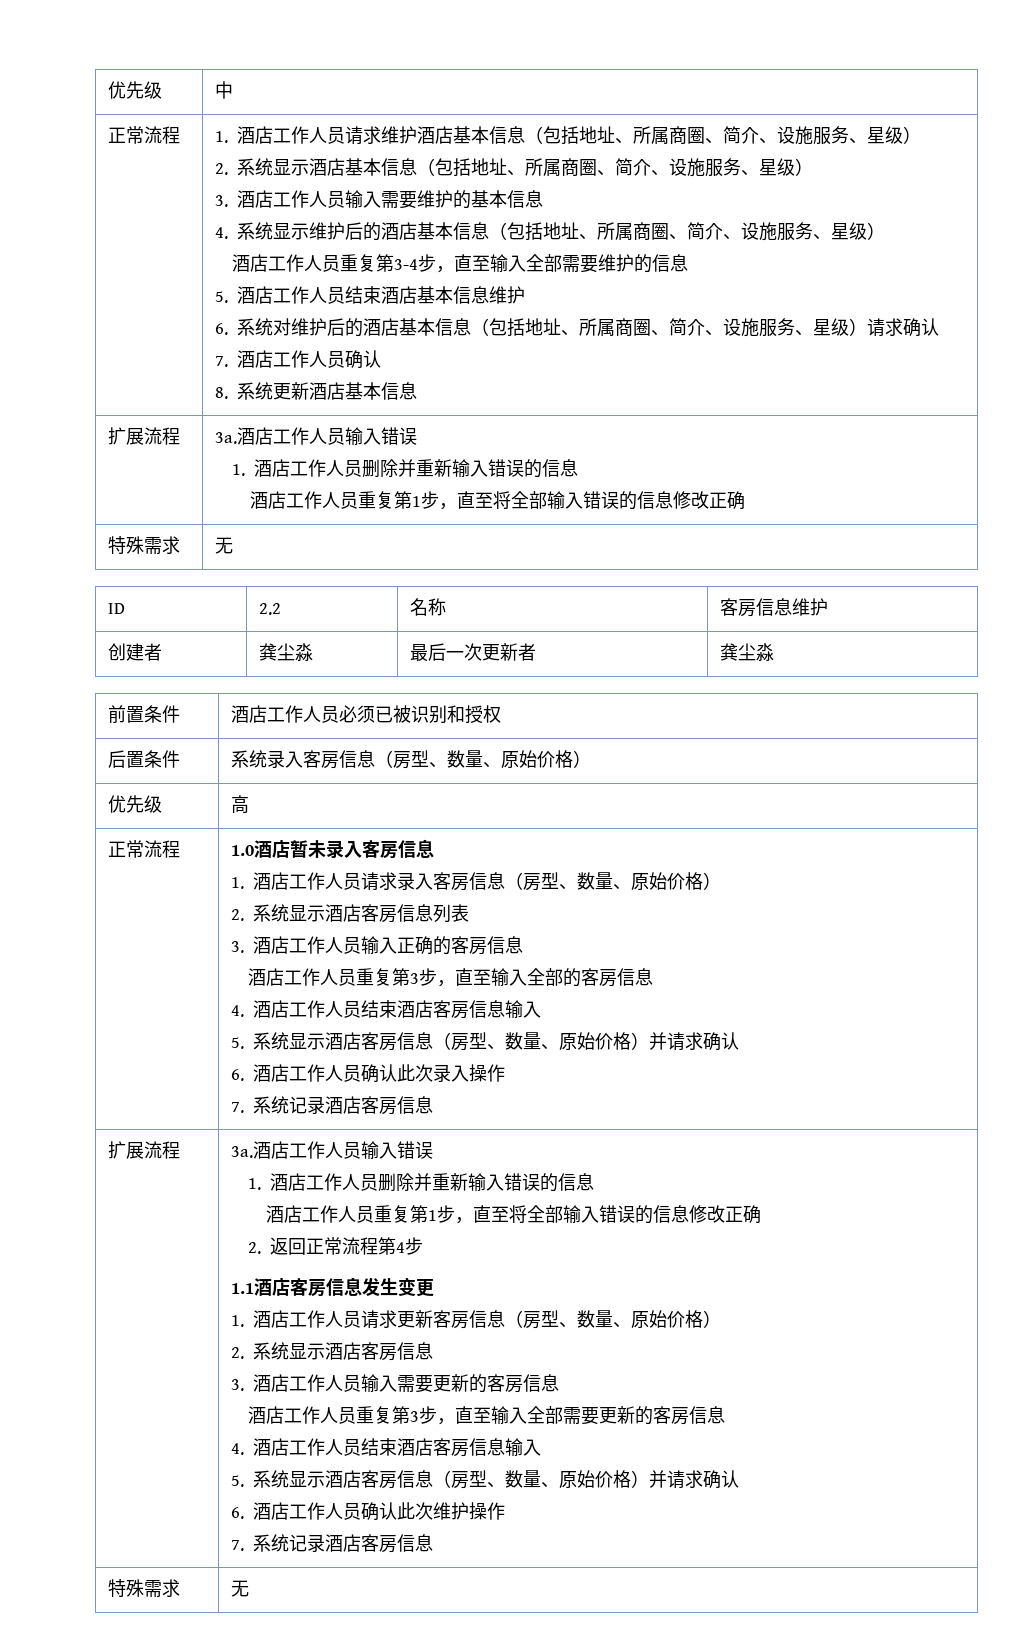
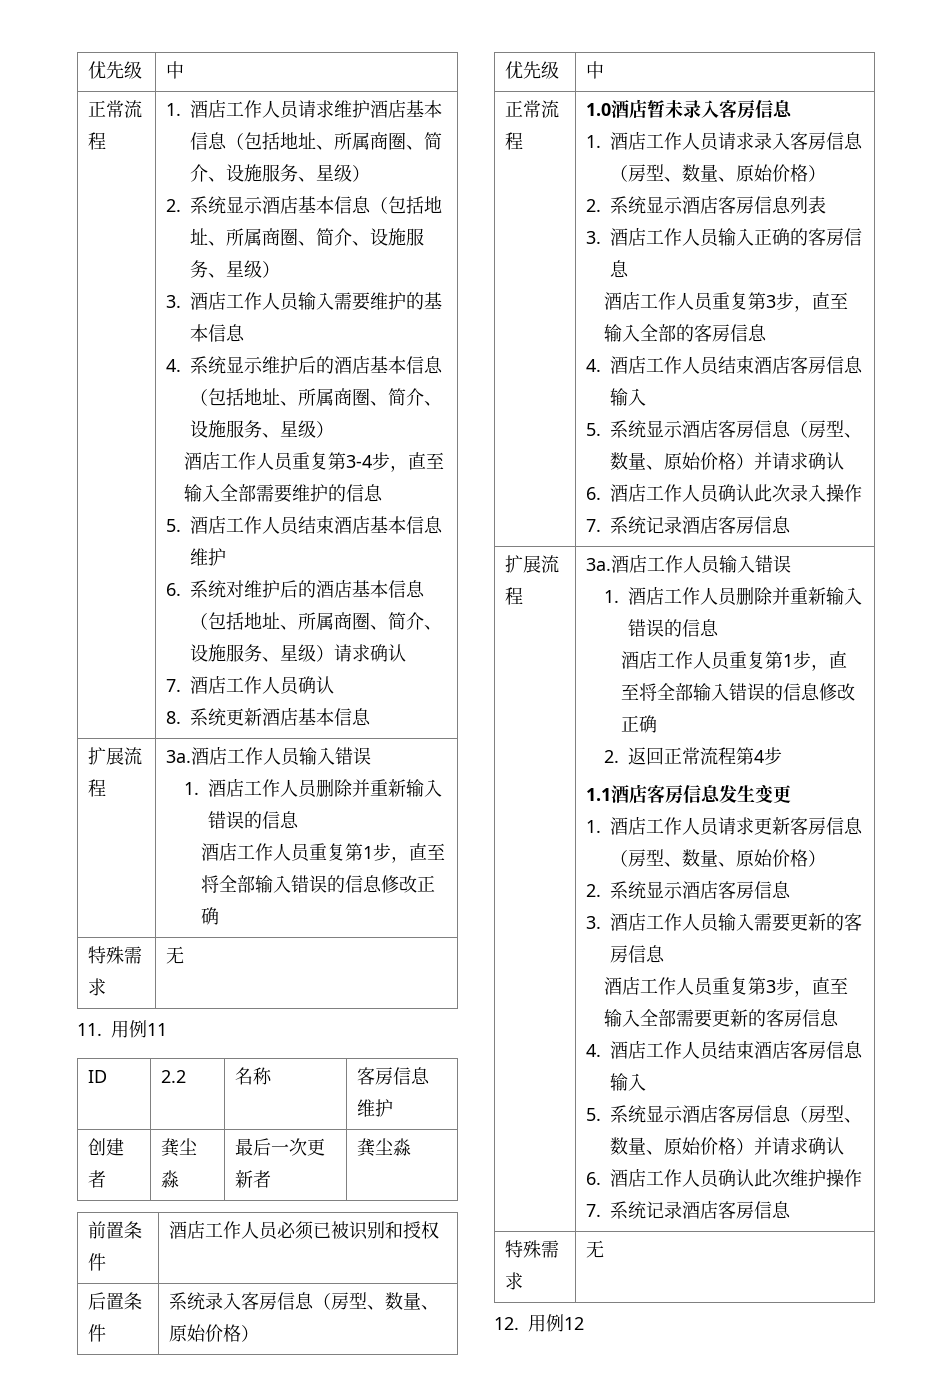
+ 11.用例11
  后置条件 | 系统录入客房信息（房型、数量、原始价格）
- 优先级 | 高
+ 优先级 | 中
+ 12.用例12

